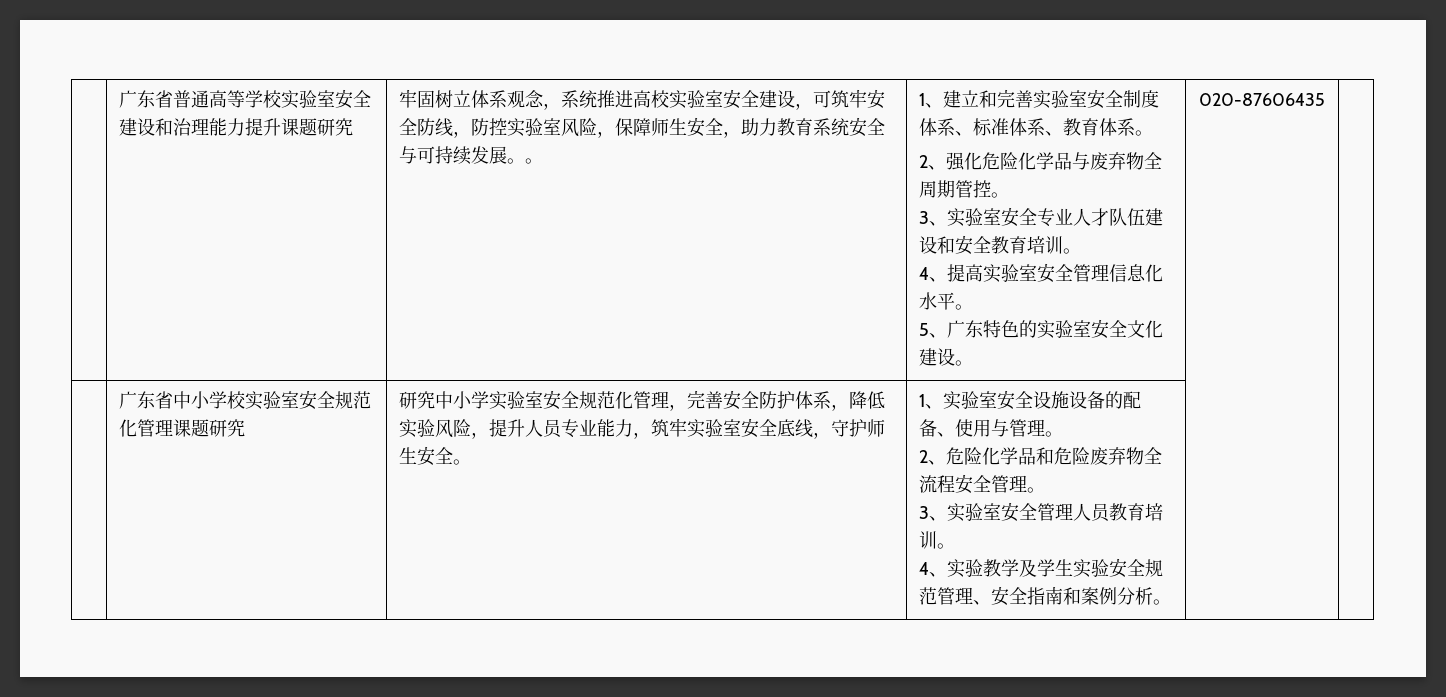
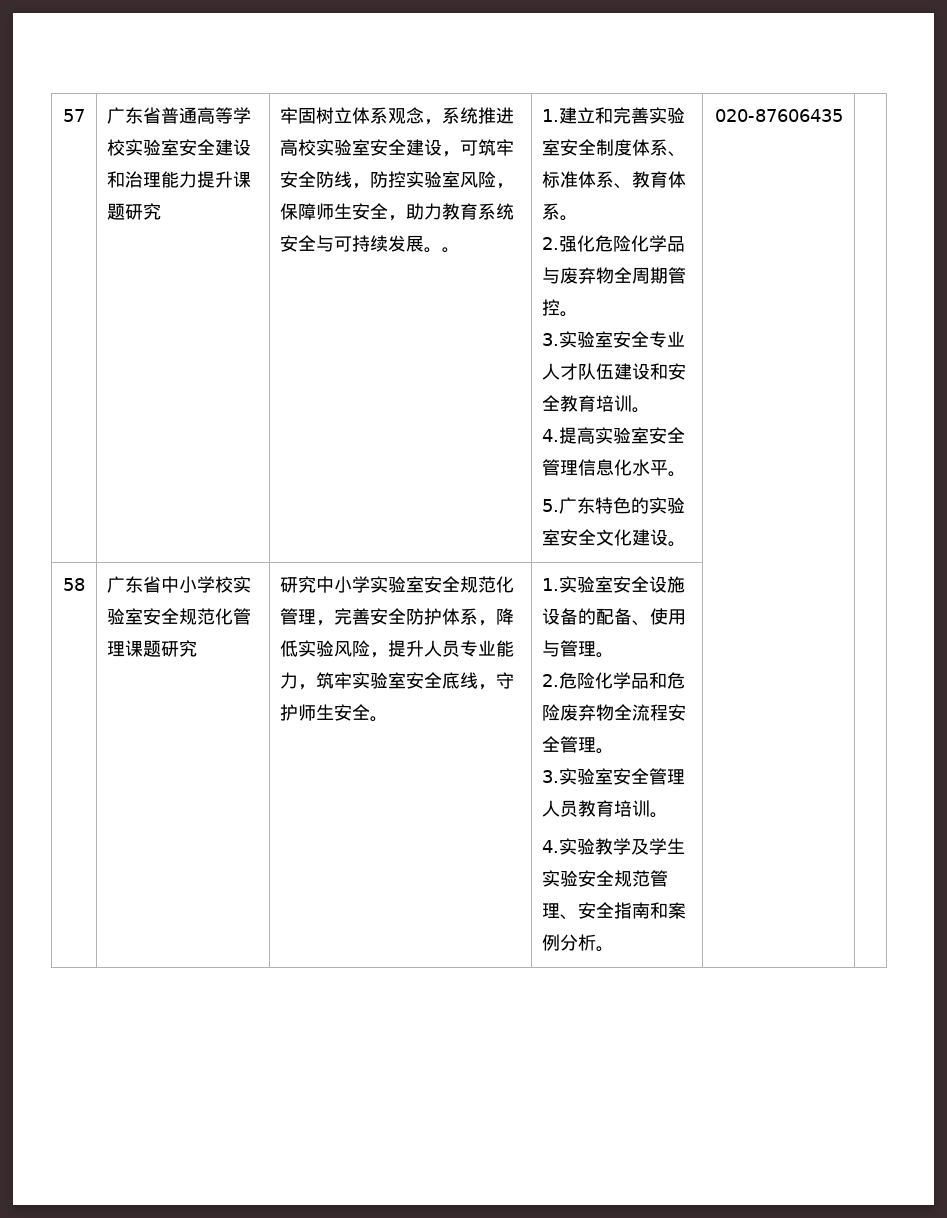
+ 57
- 1、建立和完善实验室安全制度体系、标准体系、教育体系。
+ 1.建立和完善实验室安全制度体系、标准体系、教育体系。
- 2、强化危险化学品与废弃物全周期管控。
+ 2.强化危险化学品与废弃物全周期管控。
- 3、实验室安全专业人才队伍建设和安全教育培训。
+ 3.实验室安全专业人才队伍建设和安全教育培训。
- 4、提高实验室安全管理信息化水平。
+ 4.提高实验室安全管理信息化水平。
- 5、广东特色的实验室安全文化建设。
+ 5.广东特色的实验室安全文化建设。
+ 58
- 1、实验室安全设施设备的配备、使用与管理。
+ 1.实验室安全设施设备的配备、使用与管理。
- 2、危险化学品和危险废弃物全流程安全管理。
+ 2.危险化学品和危险废弃物全流程安全管理。
- 3、实验室安全管理人员教育培训。
+ 3.实验室安全管理人员教育培训。
- 4、实验教学及学生实验安全规范管理、安全指南和案例分析。
+ 4.实验教学及学生实验安全规范管理、安全指南和案例分析。

